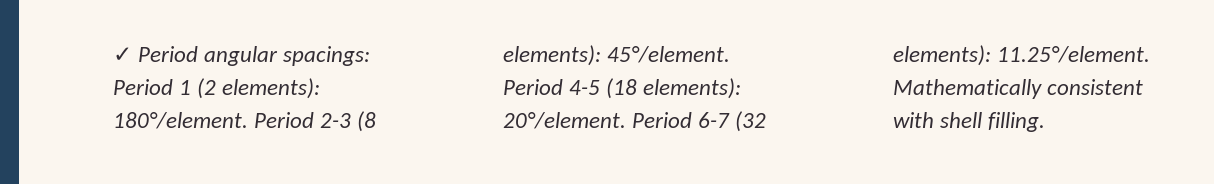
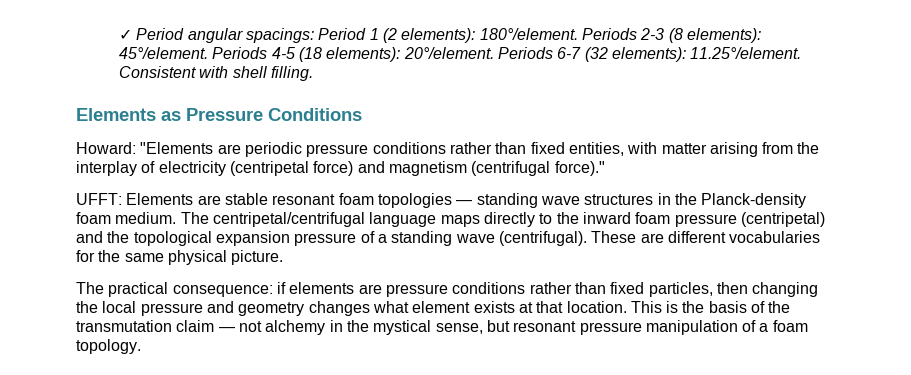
- Period 2-3 (8 elements): 45°/element.
+ Periods 2-3 (8 elements): 45°/element.
- Period 4-5 (18 elements): 20°/element.
+ Periods 4-5 (18 elements): 20°/element.
- Period 6-7 (32 elements): 11.25°/element. Mathematically consistent with shell filling.
+ Periods 6-7 (32 elements): 11.25°/element. Consistent with shell filling.
+ Elements as Pressure Conditions
+ Howard: "Elements are periodic pressure conditions rather than fixed entities, with matter arising from the interplay of electricity (centripetal force) and magnetism (centrifugal force)."
+ UFFT: Elements are stable resonant foam topologies — standing wave structures in the Planck-density foam medium. The centripetal/centrifugal language maps directly to the inward foam pressure (centripetal) and the topological expansion pressure of a standing wave (centrifugal). These are different vocabularies for the same physical picture.
+ The practical consequence: if elements are pressure conditions rather than fixed particles, then changing the local pressure and geometry changes what element exists at that location. This is the basis of the transmutation claim — not alchemy in the mystical sense, but resonant pressure manipulation of a foam topology.

